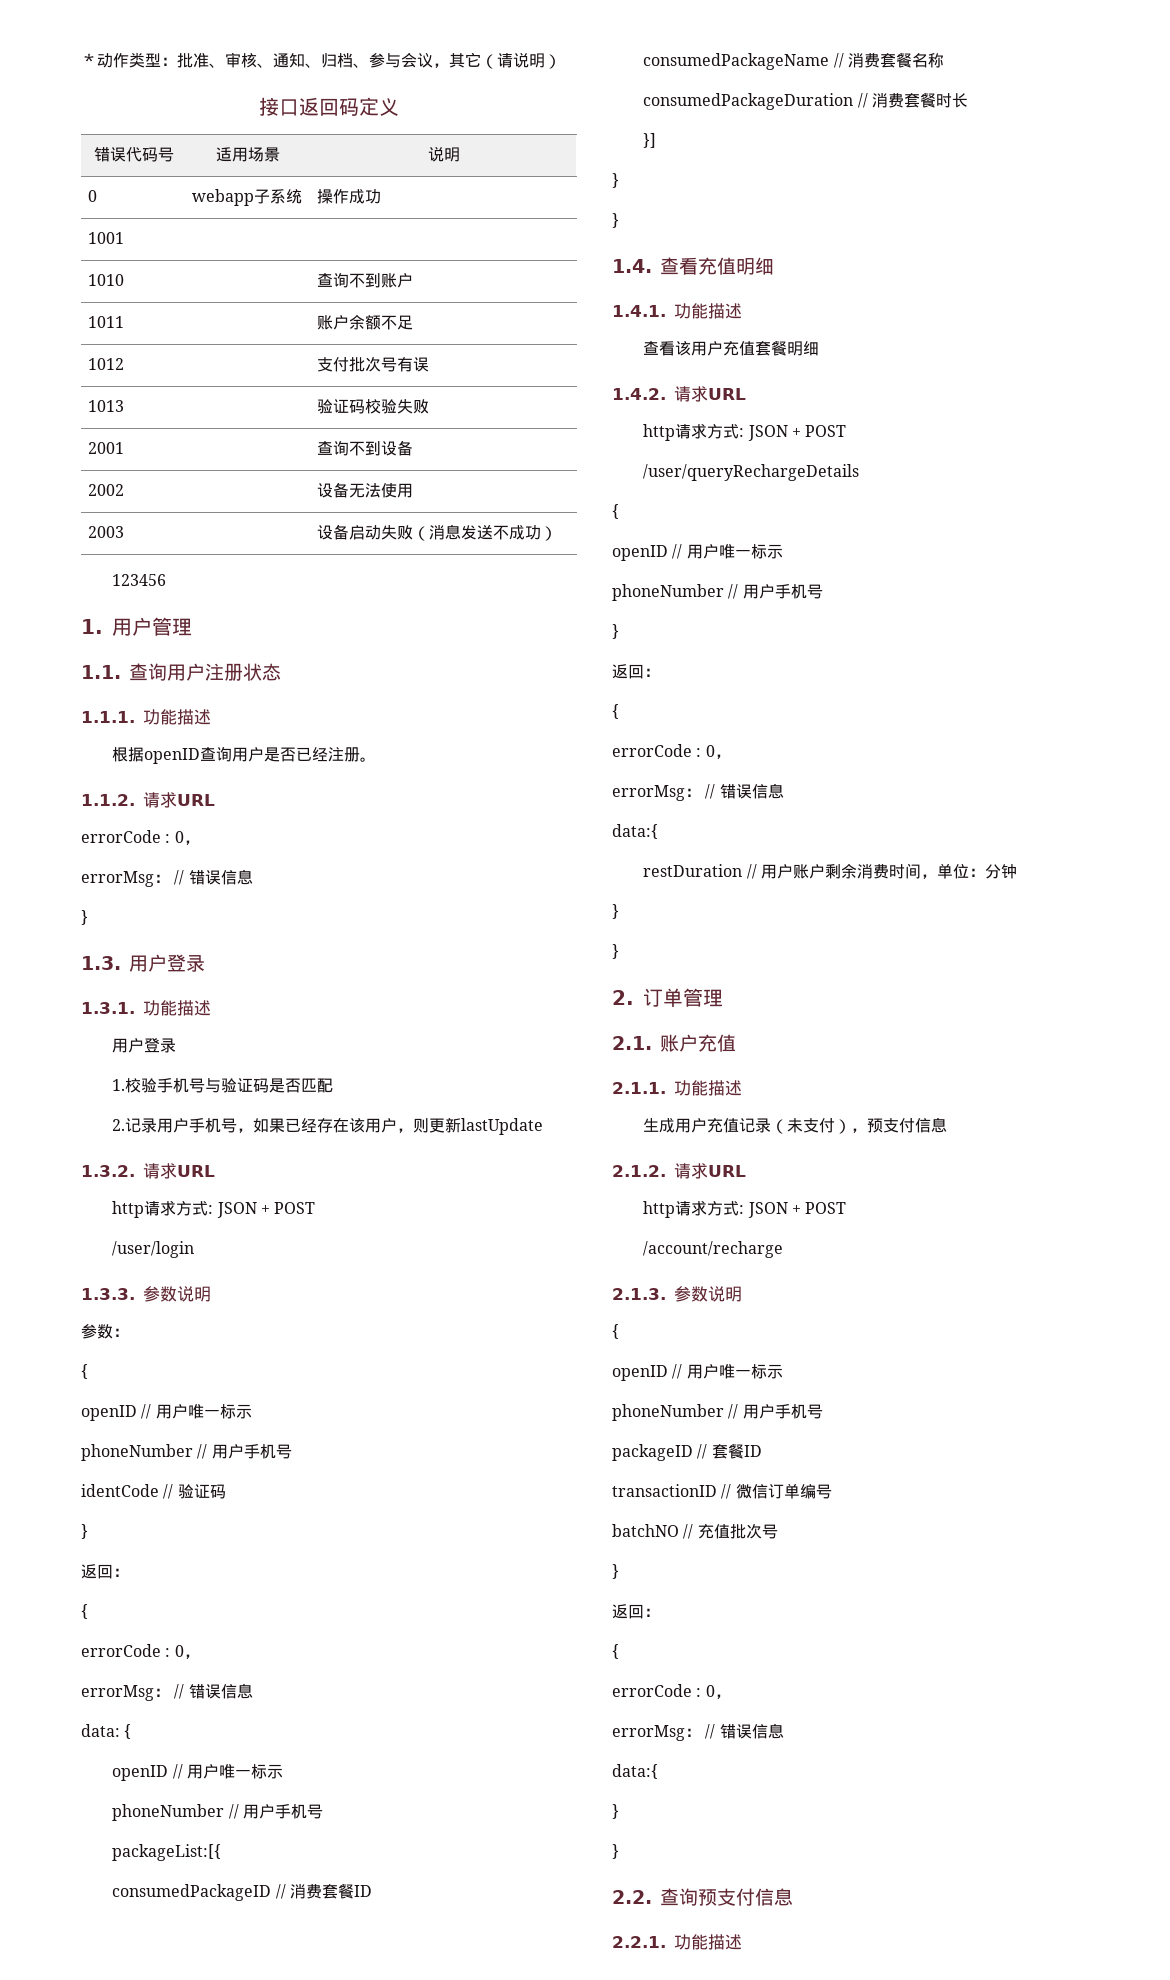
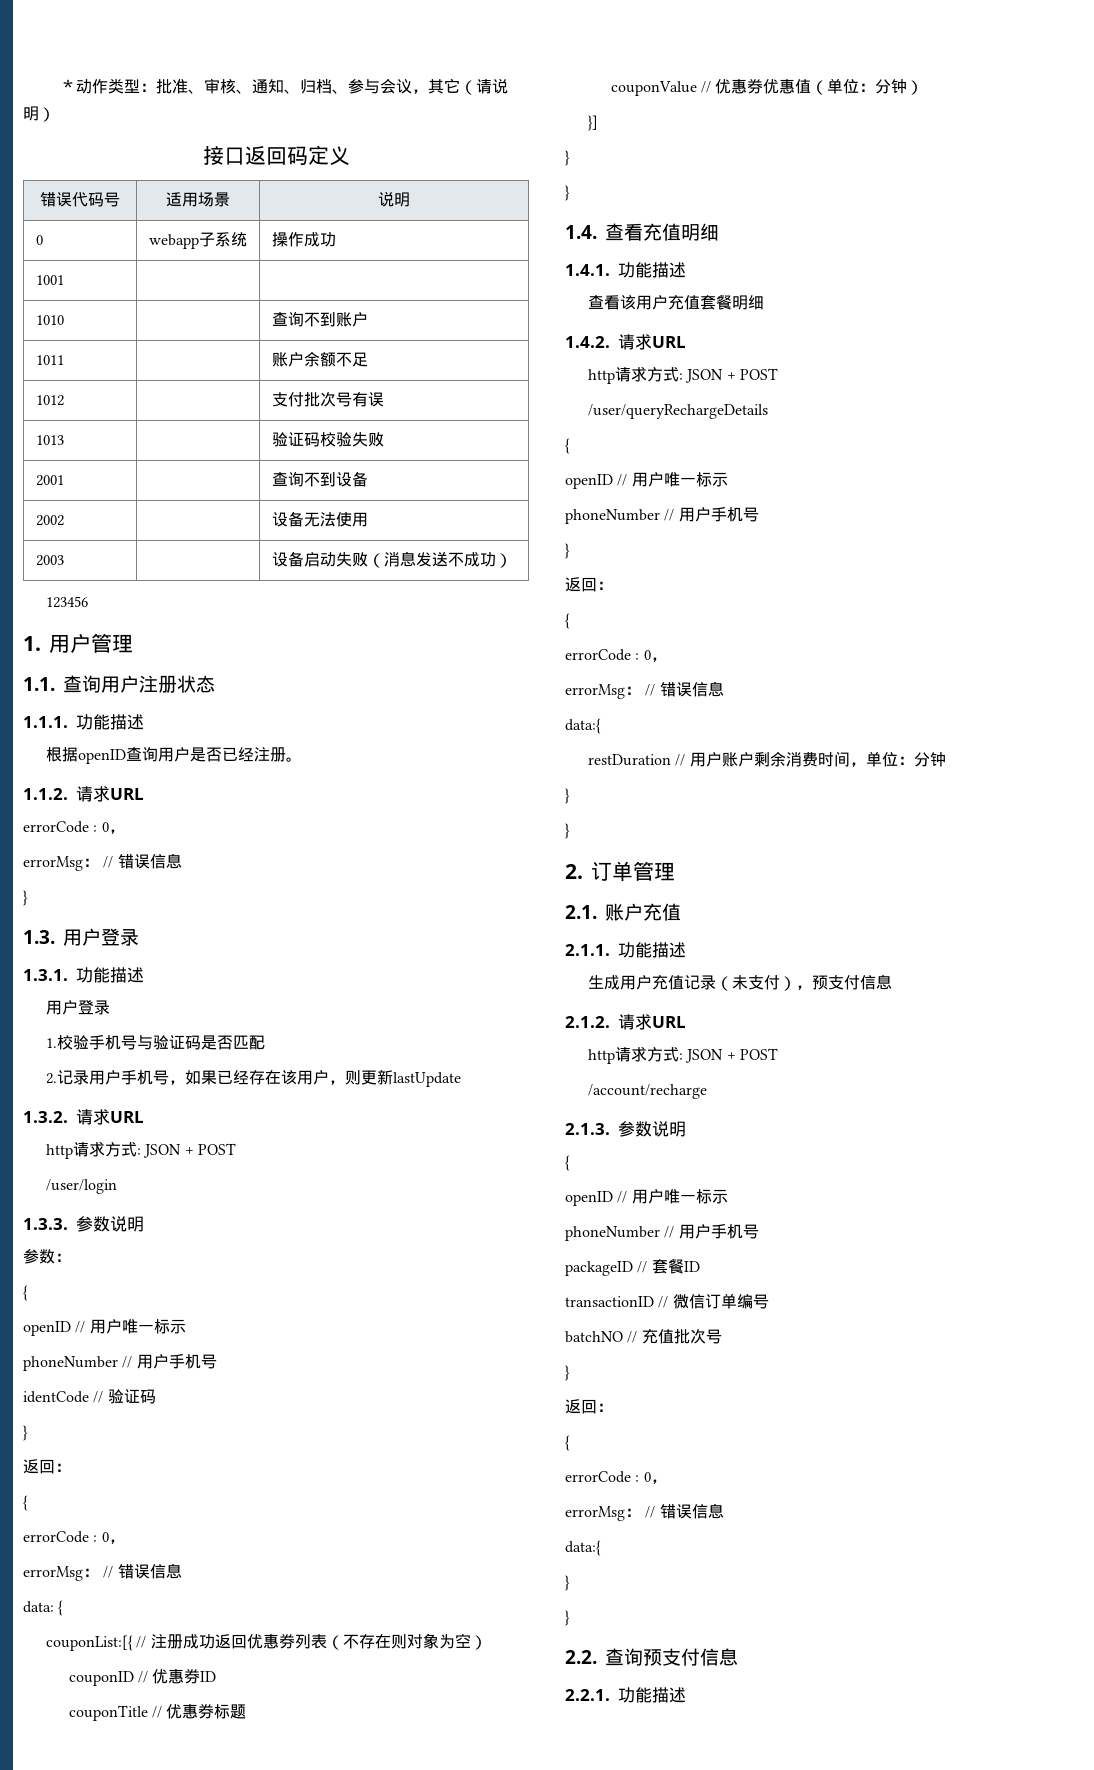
  data: {
- openID // 用户唯一标示
- phoneNumber // 用户手机号
- packageList:[{
- consumedPackageID // 消费套餐ID
- consumedPackageName // 消费套餐名称
- consumedPackageDuration // 消费套餐时长
+ couponList:[{ // 注册成功返回优惠券列表（不存在则对象为空）
+ couponID // 优惠券ID
+ couponTitle // 优惠券标题
+ couponValue // 优惠券优惠值（单位：分钟）

